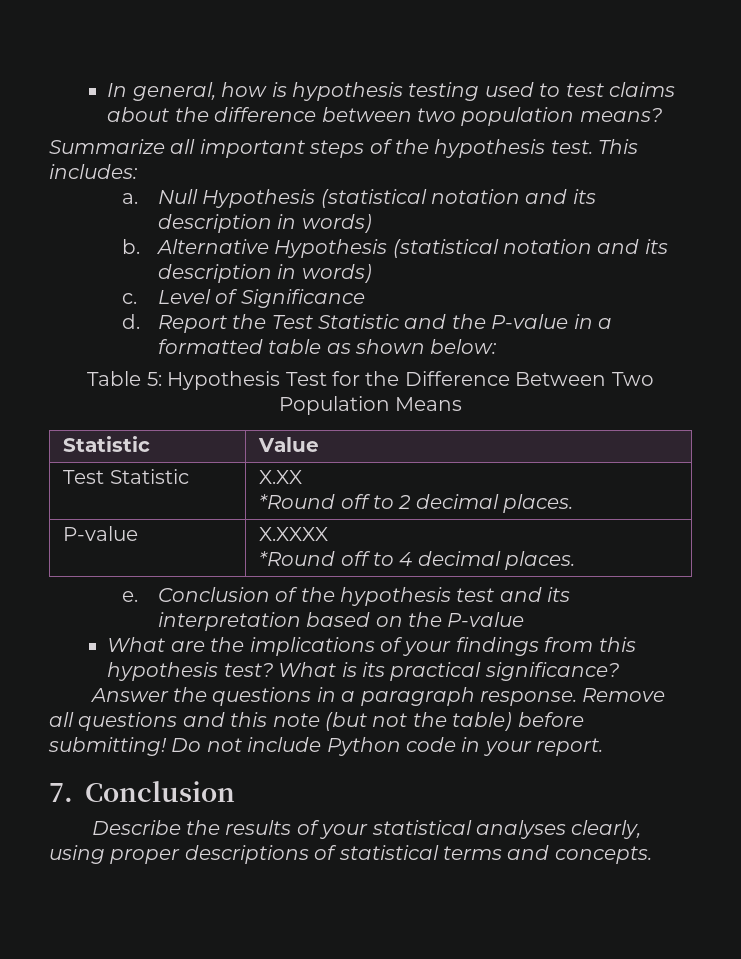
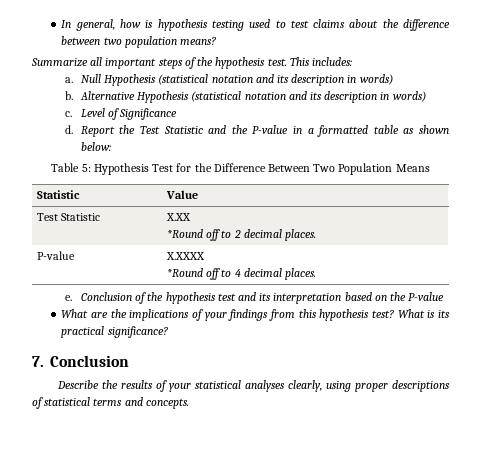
- Answer the questions in a paragraph response. Remove all questions and this note (but not the table) before submitting! Do not include Python code in your report.

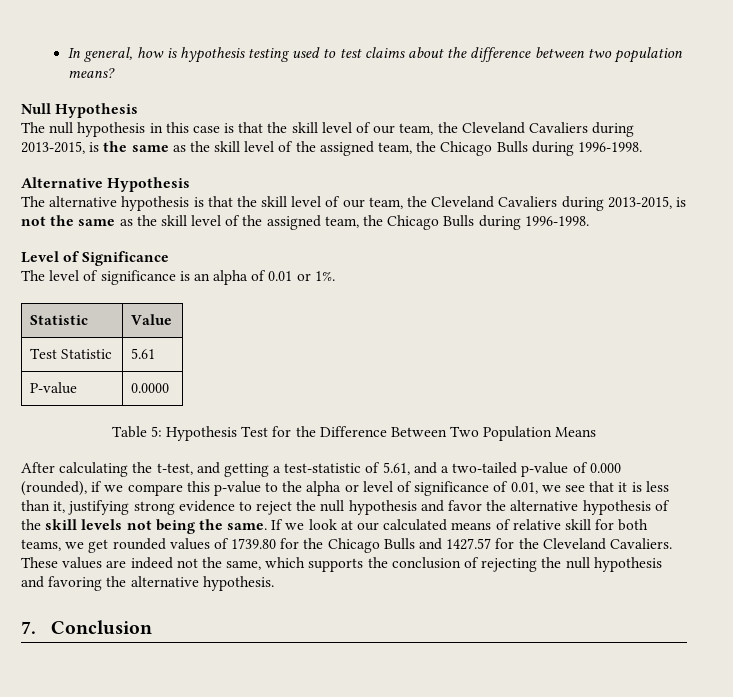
- Summarize all important steps of the hypothesis test. This includes:
- a. Null Hypothesis (statistical notation and its description in words)
- b. Alternative Hypothesis (statistical notation and its description in words)
- c. Level of Significance
- d. Report the Test Statistic and the P-value in a formatted table as shown below:
+ Null Hypothesis
+ The null hypothesis in this case is that the skill level of our team, the Cleveland Cavaliers during 2013-2015, is the same as the skill level of the assigned team, the Chicago Bulls during 1996-1998.
+ Alternative Hypothesis
+ The alternative hypothesis is that the skill level of our team, the Cleveland Cavaliers during 2013-2015, is not the same as the skill level of the assigned team, the Chicago Bulls during 1996-1998.
+ Level of Significance
+ The level of significance is an alpha of 0.01 or 1%.
+ Statistic | Value
+ Test Statistic | 5.61
+ P-value | 0.0000
- Statistic | Value
- Test Statistic | X.XX
- *Round off to 2 decimal places.
- P-value | X.XXXX
- *Round off to 4 decimal places.
- e. Conclusion of the hypothesis test and its interpretation based on the P-value
- What are the implications of your findings from this hypothesis test? What is its practical significance?
+ After calculating the t-test, and getting a test-statistic of 5.61, and a two-tailed p-value of 0.000 (rounded), if we compare this p-value to the alpha or level of significance of 0.01, we see that it is less than it, justifying strong evidence to reject the null hypothesis and favor the alternative hypothesis of the skill levels not being the same. If we look at our calculated means of relative skill for both teams, we get rounded values of 1739.80 for the Chicago Bulls and 1427.57 for the Cleveland Cavaliers. These values are indeed not the same, which supports the conclusion of rejecting the null hypothesis and favoring the alternative hypothesis.
  7. Conclusion
- Describe the results of your statistical analyses clearly, using proper descriptions of statistical terms and concepts.

